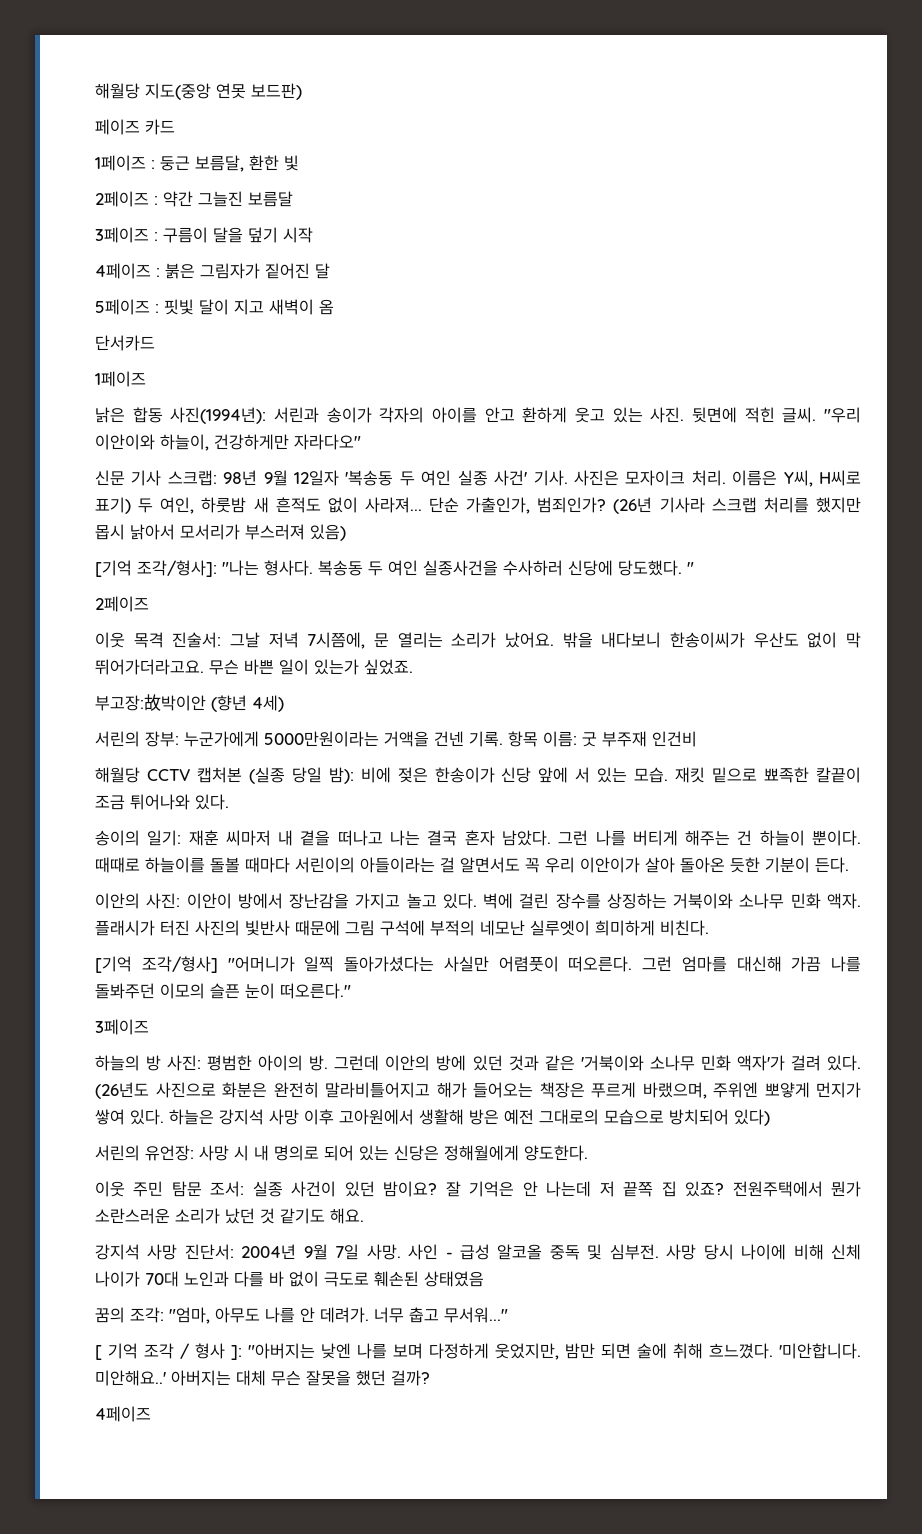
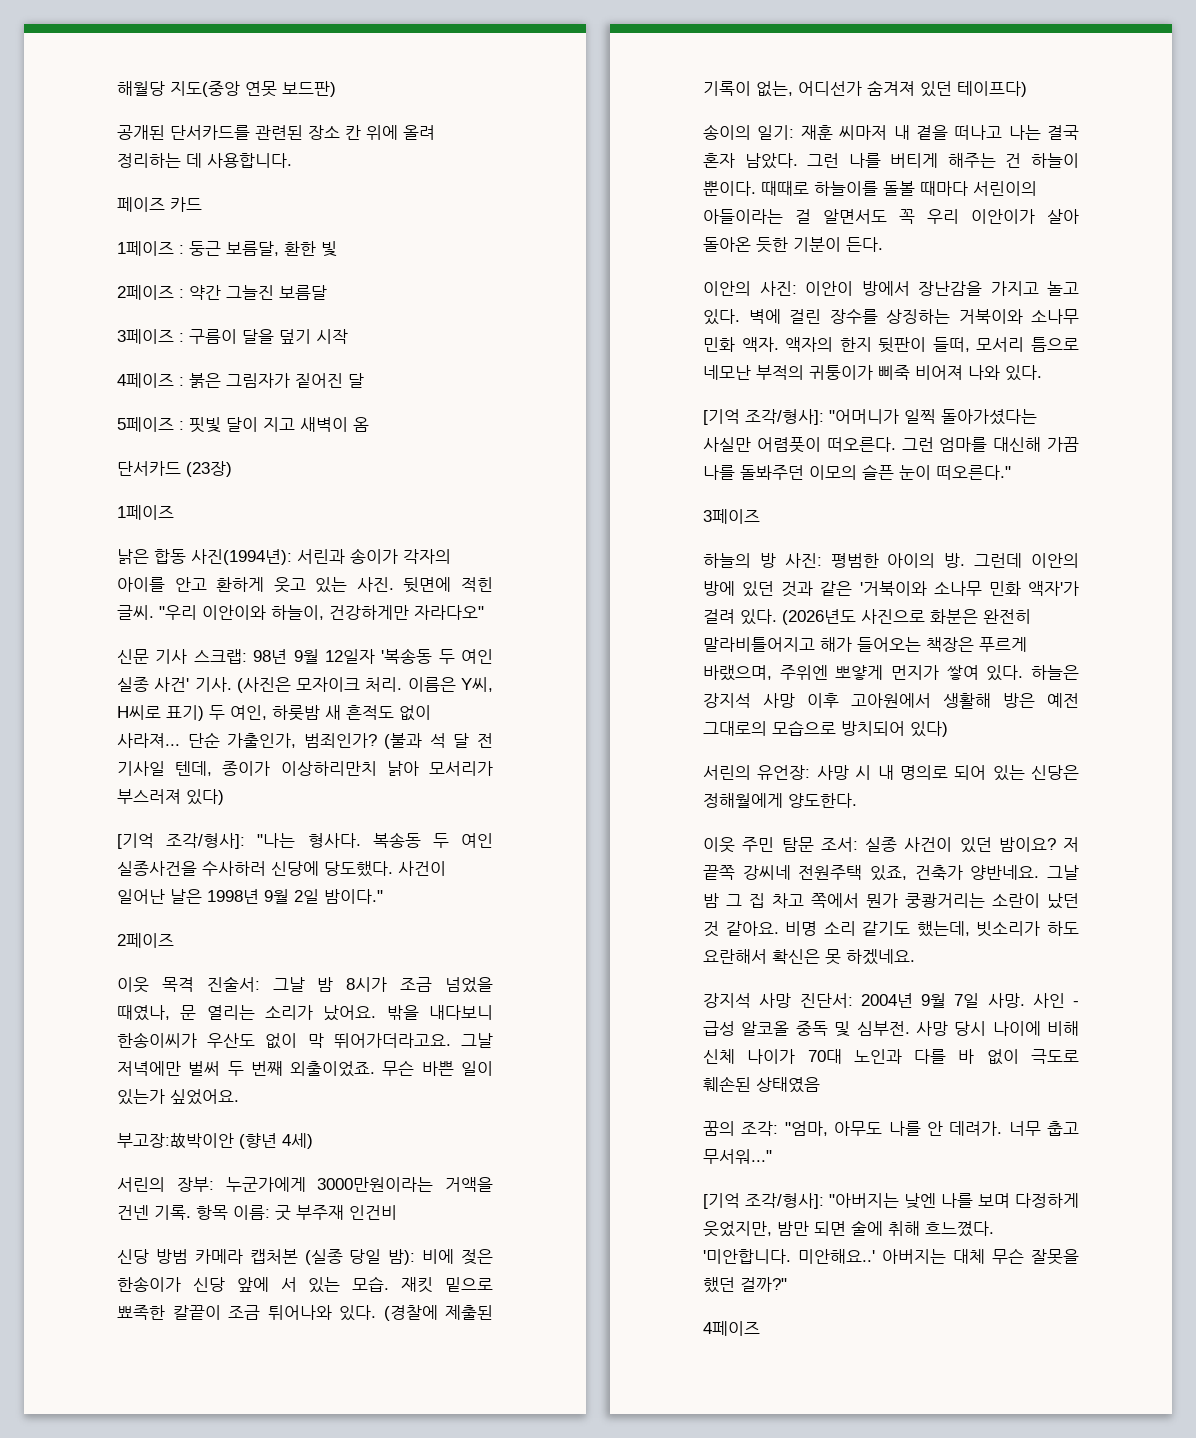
+ 공개된 단서카드를 관련된 장소 칸 위에 올려 정리하는 데 사용합니다.
- 단서카드
+ 단서카드 (23장)
- 사진은 모자이크 처리.
+ (사진은 모자이크 처리.
- (26년 기사라 스크랩 처리를 했지만 몹시 낡아서 모서리가 부스러져 있음)
+ (불과 석 달 전 기사일 텐데, 종이가 이상하리만치 낡아 모서리가 부스러져 있다)
- "
+ 사건이 일어난 날은 1998년 9월 2일 밤이다."
- 이웃 목격 진술서: 그날 저녁 7시쯤에, 문 열리는 소리가 났어요.
+ 이웃 목격 진술서: 그날 밤 8시가 조금 넘었을 때였나, 문 열리는 소리가 났어요.
+ 그날 저녁에만 벌써 두 번째 외출이었죠.
- 무슨 바쁜 일이 있는가 싶었죠.
+ 무슨 바쁜 일이 있는가 싶었어요.
- 서린의 장부: 누군가에게 5000만원이라는 거액을 건넨 기록.
+ 서린의 장부: 누군가에게 3000만원이라는 거액을 건넨 기록.
- 해월당 CCTV 캡처본 (실종 당일 밤): 비에 젖은 한송이가 신당 앞에 서 있는 모습.
+ 신당 방범 카메라 캡처본 (실종 당일 밤): 비에 젖은 한송이가 신당 앞에 서 있는 모습.
+ (경찰에 제출된 기록이 없는, 어디선가 숨겨져 있던 테이프다)
- 플래시가 터진 사진의 빛반사 때문에 그림 구석에 부적의 네모난 실루엣이 희미하게 비친다.
- [기억 조각/형사] "어머니가 일찍 돌아가셨다는 사실만 어렴풋이 떠오른다.
+ 액자의 한지 뒷판이 들떠, 모서리 틈으로 네모난 부적의 귀퉁이가 삐죽 비어져 나와 있다.
+ [기억 조각/형사]: "어머니가 일찍 돌아가셨다는 사실만 어렴풋이 떠오른다.
- (26년도 사진으로 화분은 완전히 말라비틀어지고 해가 들어오는 책장은 푸르게 바랬으며, 주위엔 뽀얗게 먼지가 쌓여 있다.
+ (2026년도 사진으로 화분은 완전히 말라비틀어지고 해가 들어오는 책장은 푸르게 바랬으며, 주위엔 뽀얗게 먼지가 쌓여 있다.
- 잘 기억은 안 나는데 저 끝쪽 집 있죠? 전원주택에서 뭔가 소란스러운 소리가 났던 것 같기도 해요.
+ 저 끝쪽 강씨네 전원주택 있죠, 건축가 양반네요. 그날 밤 그 집 차고 쪽에서 뭔가 쿵쾅거리는 소란이 났던 것 같아요. 비명 소리 같기도 했는데, 빗소리가 하도 요란해서 확신은 못 하겠네요.
- [ 기억 조각 / 형사 ]: "아버지는 낮엔 나를 보며 다정하게 웃었지만, 밤만 되면 술에 취해 흐느꼈다.
+ [기억 조각/형사]: "아버지는 낮엔 나를 보며 다정하게 웃었지만, 밤만 되면 술에 취해 흐느꼈다.
- 아버지는 대체 무슨 잘못을 했던 걸까?
+ 아버지는 대체 무슨 잘못을 했던 걸까?"

